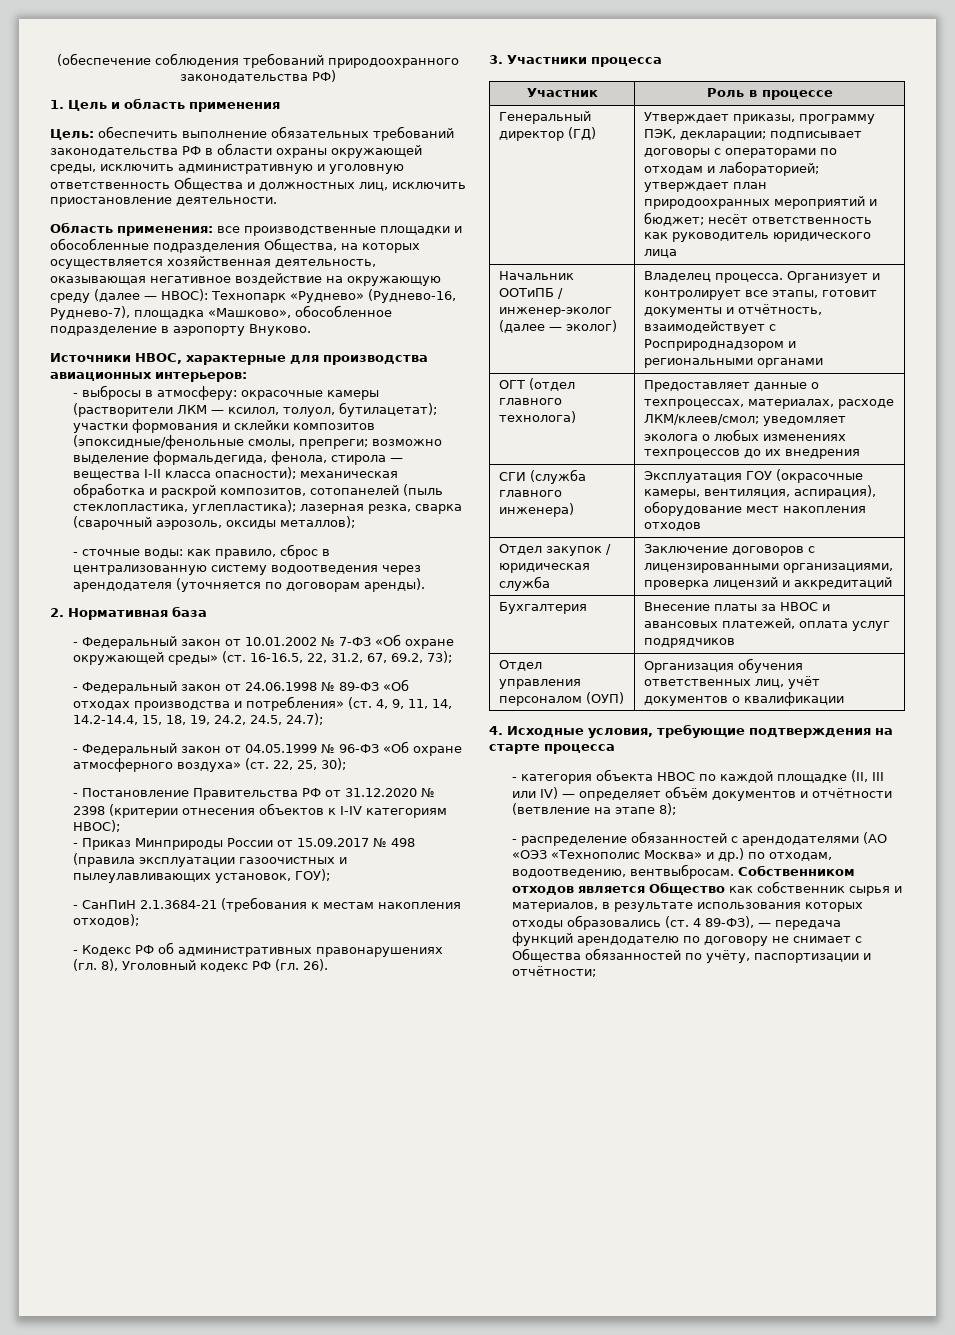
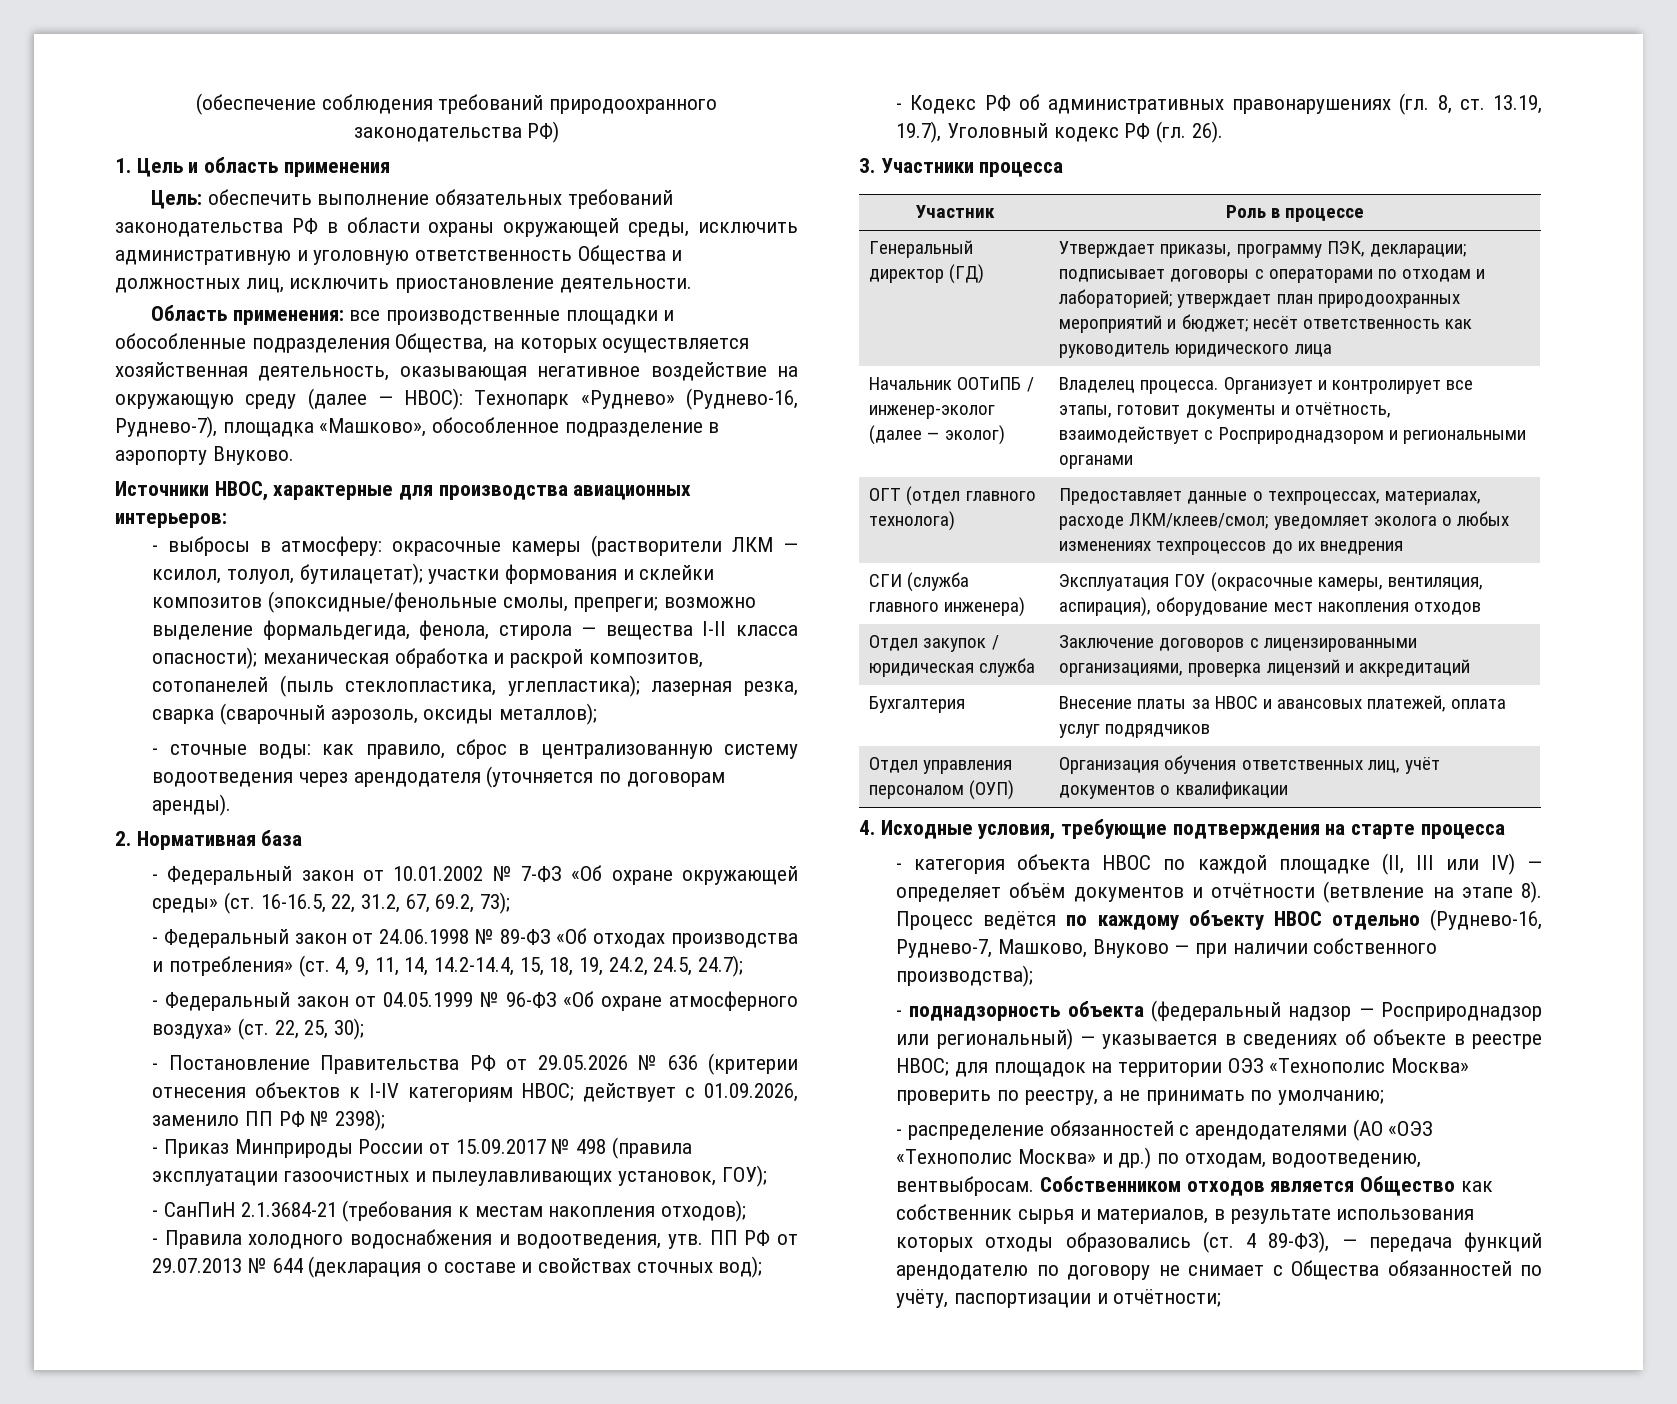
- - Постановление Правительства РФ от 31.12.2020 № 2398 (критерии отнесения объектов к I-IV категориям НВОС);
+ - Постановление Правительства РФ от 29.05.2026 № 636 (критерии отнесения объектов к I-IV категориям НВОС; действует с 01.09.2026, заменило ПП РФ № 2398);
+ - Правила холодного водоснабжения и водоотведения, утв. ПП РФ от 29.07.2013 № 644 (декларация о составе и свойствах сточных вод);
- 8), Уголовный кодекс РФ (гл.
+ 8, ст. 13.19, 19.7), Уголовный кодекс РФ (гл.
- - категория объекта НВОС по каждой площадке (II, III или IV) — определяет объём документов и отчётности (ветвление на этапе 8);
+ - категория объекта НВОС по каждой площадке (II, III или IV) — определяет объём документов и отчётности (ветвление на этапе 8). Процесс ведётся по каждому объекту НВОС отдельно (Руднево-16, Руднево-7, Машково, Внуково — при наличии собственного производства);
+ - поднадзорность объекта (федеральный надзор — Росприроднадзор или региональный) — указывается в сведениях об объекте в реестре НВОС; для площадок на территории ОЭЗ «Технополис Москва» проверить по реестру, а не принимать по умолчанию;

